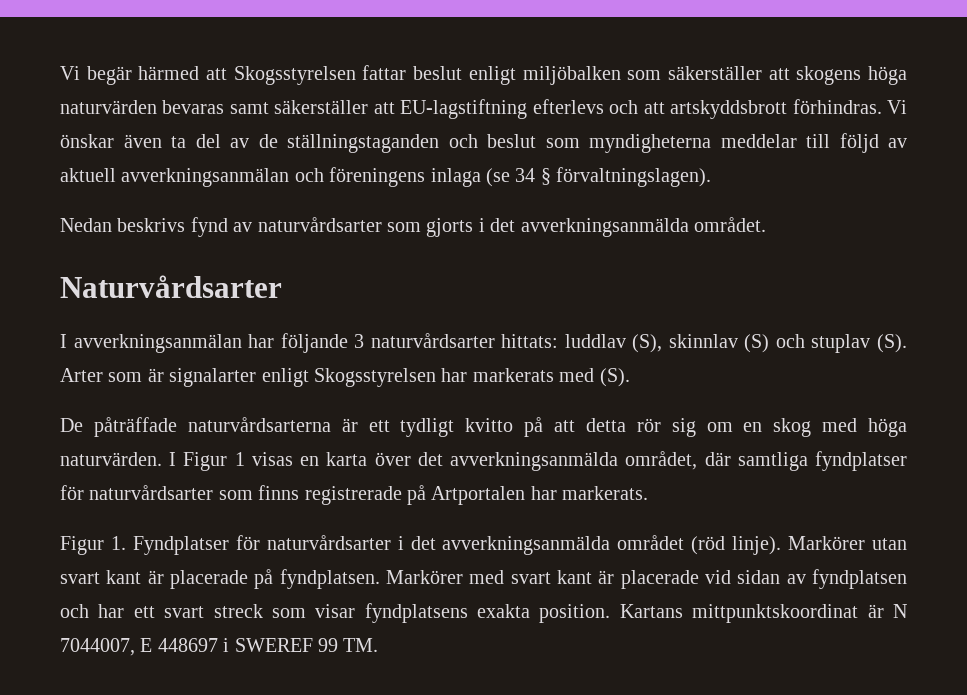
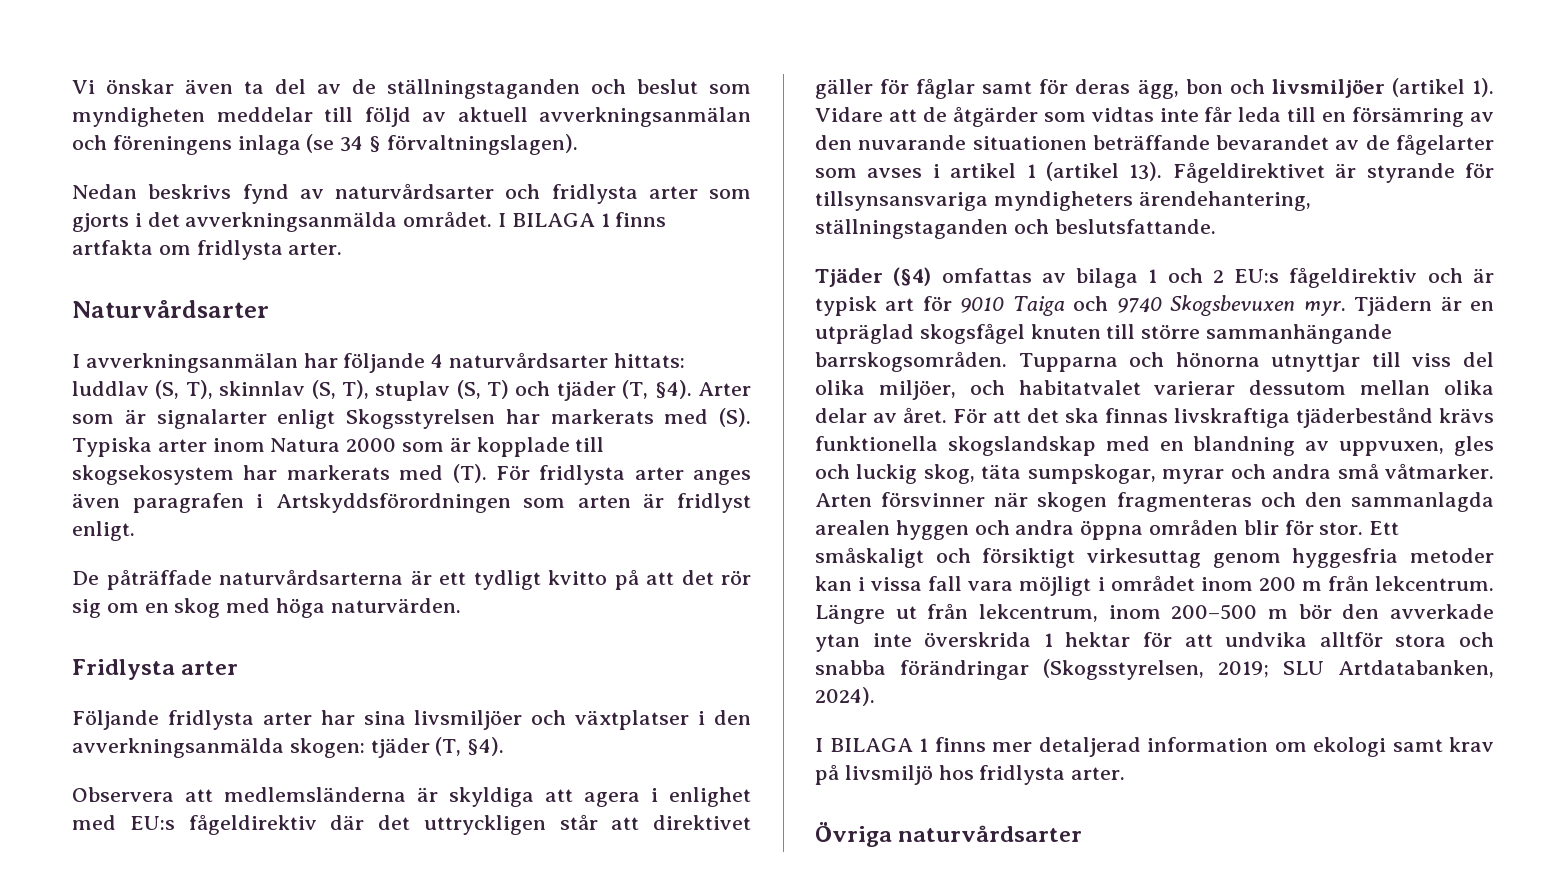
- Vi begär härmed att Skogsstyrelsen fattar beslut enligt miljöbalken som säkerställer att skogens höga naturvärden bevaras samt säkerställer att EU-lagstiftning efterlevs och att artskyddsbrott förhindras. Vi önskar även ta del av de ställningstaganden och beslut som myndigheterna meddelar till följd av aktuell avverkningsanmälan och föreningens inlaga (se 34 § förvaltningslagen).
+ Vi önskar även ta del av de ställningstaganden och beslut som myndigheten meddelar till följd av aktuell avverkningsanmälan och föreningens inlaga (se 34 § förvaltningslagen).
- Nedan beskrivs fynd av naturvårdsarter som gjorts i det avverkningsanmälda området.
+ Nedan beskrivs fynd av naturvårdsarter och fridlysta arter som gjorts i det avverkningsanmälda området. I BILAGA 1 finns artfakta om fridlysta arter.
- I avverkningsanmälan har följande 3 naturvårdsarter hittats: luddlav (S), skinnlav (S) och stuplav (S). Arter som är signalarter enligt Skogsstyrelsen har markerats med (S).
+ I avverkningsanmälan har följande 4 naturvårdsarter hittats: luddlav (S, T), skinnlav (S, T), stuplav (S, T) och tjäder (T, §4). Arter som är signalarter enligt Skogsstyrelsen har markerats med (S). Typiska arter inom Natura 2000 som är kopplade till skogsekosystem har markerats med (T). För fridlysta arter anges även paragrafen i Artskyddsförordningen som arten är fridlyst enligt.
- De påträffade naturvårdsarterna är ett tydligt kvitto på att detta rör sig om en skog med höga naturvärden. I Figur 1 visas en karta över det avverkningsanmälda området, där samtliga fyndplatser för naturvårdsarter som finns registrerade på Artportalen har markerats.
- Figur 1. Fyndplatser för naturvårdsarter i det avverkningsanmälda området (röd linje). Markörer utan svart kant är placerade på fyndplatsen. Markörer med svart kant är placerade vid sidan av fyndplatsen och har ett svart streck som visar fyndplatsens exakta position. Kartans mittpunktskoordinat är N 7044007, E 448697 i SWEREF 99 TM.
+ De påträffade naturvårdsarterna är ett tydligt kvitto på att det rör sig om en skog med höga naturvärden.
+ Fridlysta arter
+ Följande fridlysta arter har sina livsmiljöer och växtplatser i den avverkningsanmälda skogen: tjäder (T, §4).
+ Observera att medlemsländerna är skyldiga att agera i enlighet med EU:s fågeldirektiv där det uttryckligen står att direktivet gäller för fåglar samt för deras ägg, bon och livsmiljöer (artikel 1). Vidare att de åtgärder som vidtas inte får leda till en försämring av den nuvarande situationen beträffande bevarandet av de fågelarter som avses i artikel 1 (artikel 13). Fågeldirektivet är styrande för tillsynsansvariga myndigheters ärendehantering, ställningstaganden och beslutsfattande.
+ Tjäder (§4) omfattas av bilaga 1 och 2 EU:s fågeldirektiv och är typisk art för 9010 Taiga och 9740 Skogsbevuxen myr. Tjädern är en utpräglad skogsfågel knuten till större sammanhängande barrskogsområden. Tupparna och hönorna utnyttjar till viss del olika miljöer, och habitatvalet varierar dessutom mellan olika delar av året. För att det ska finnas livskraftiga tjäderbestånd krävs funktionella skogslandskap med en blandning av uppvuxen, gles och luckig skog, täta sumpskogar, myrar och andra små våtmarker. Arten försvinner när skogen fragmenteras och den sammanlagda arealen hyggen och andra öppna områden blir för stor. Ett småskaligt och försiktigt virkesuttag genom hyggesfria metoder kan i vissa fall vara möjligt i området inom 200 m från lekcentrum. Längre ut från lekcentrum, inom 200–500 m bör den avverkade ytan inte överskrida 1 hektar för att undvika alltför stora och snabba förändringar (Skogsstyrelsen, 2019; SLU Artdatabanken, 2024).
+ I BILAGA 1 finns mer detaljerad information om ekologi samt krav på livsmiljö hos fridlysta arter.
+ Övriga naturvårdsarter

